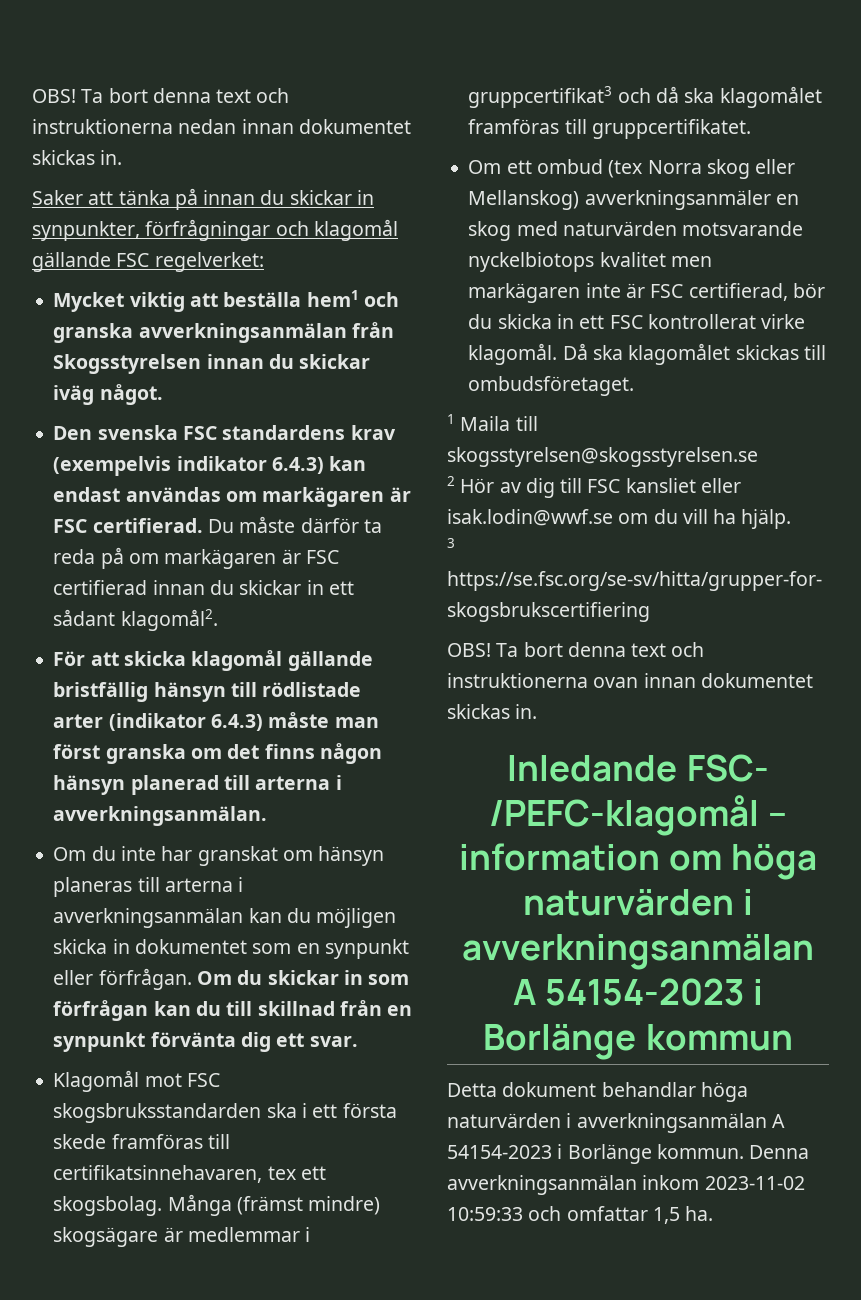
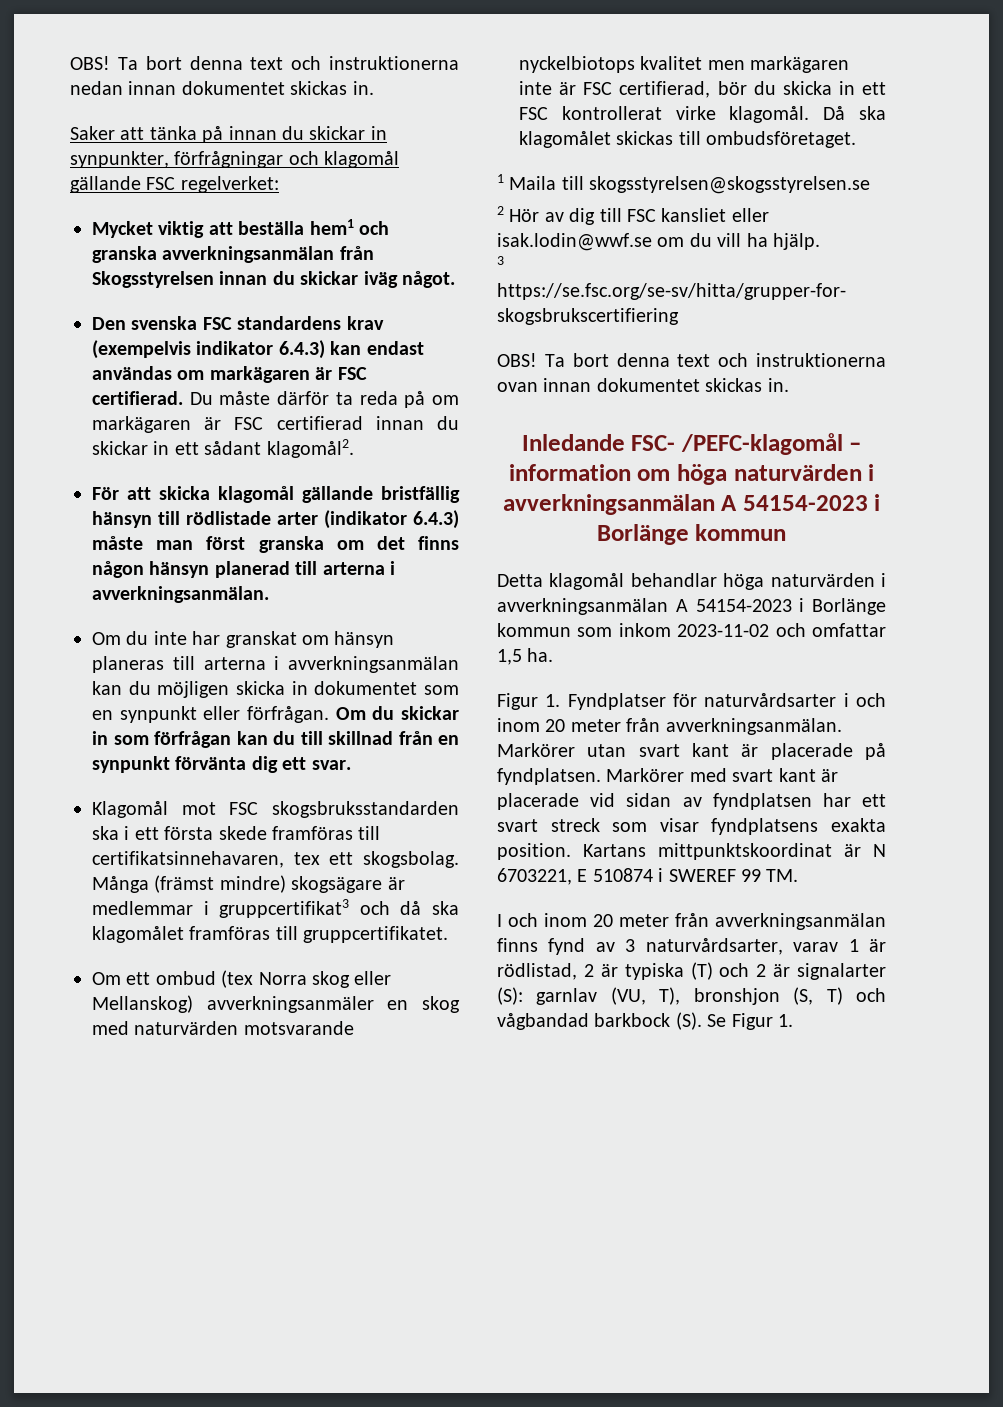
- Detta dokument behandlar höga naturvärden i avverkningsanmälan A 54154-2023 i Borlänge kommun. Denna avverkningsanmälan inkom 2023-11-02 10:59:33 och omfattar 1,5 ha.
+ Detta klagomål behandlar höga naturvärden i avverkningsanmälan A 54154-2023 i Borlänge kommun som inkom 2023-11-02 och omfattar 1,5 ha.
+ Figur 1. Fyndplatser för naturvårdsarter i och inom 20 meter från avverkningsanmälan. Markörer utan svart kant är placerade på fyndplatsen. Markörer med svart kant är placerade vid sidan av fyndplatsen har ett svart streck som visar fyndplatsens exakta position. Kartans mittpunktskoordinat är N 6703221, E 510874 i SWEREF 99 TM.
+ I och inom 20 meter från avverkningsanmälan finns fynd av 3 naturvårdsarter, varav 1 är rödlistad, 2 är typiska (T) och 2 är signalarter (S): garnlav (VU, T), bronshjon (S, T) och vågbandad barkbock (S). Se Figur 1.

